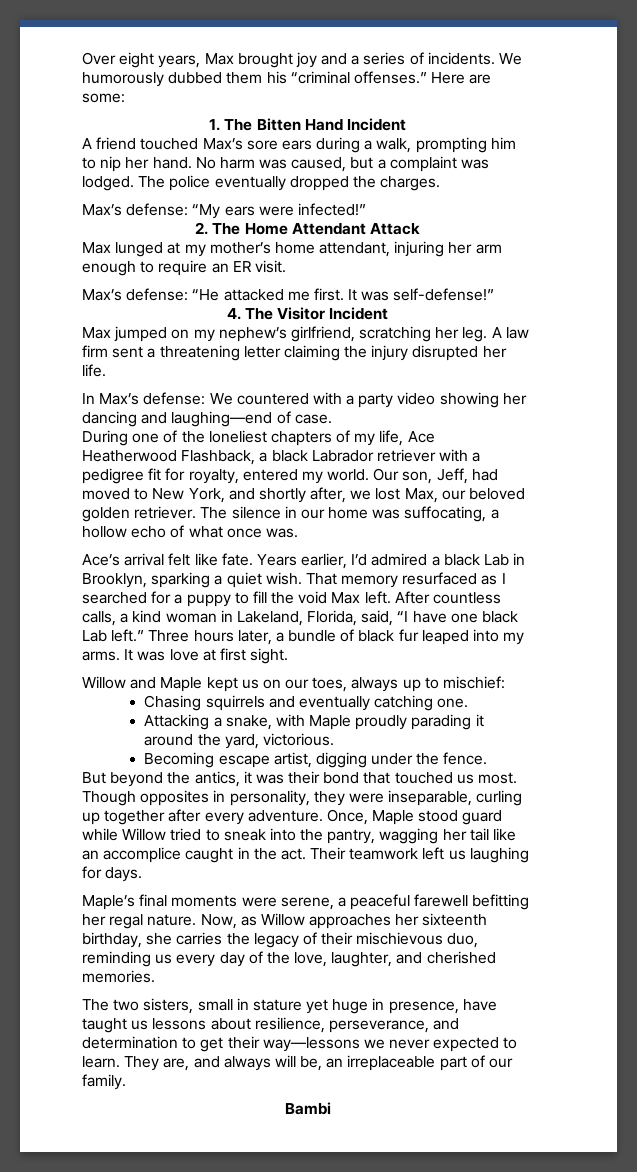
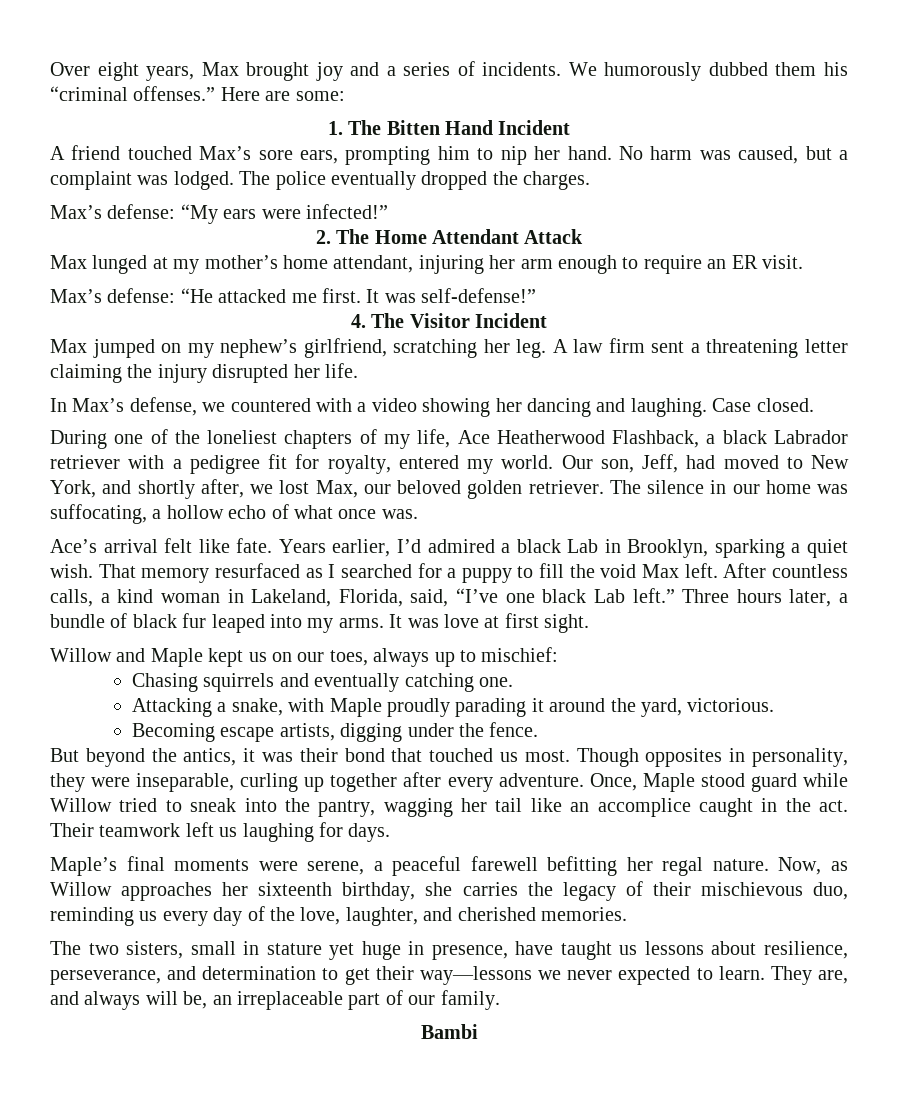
- A friend touched Max’s sore ears during a walk, prompting him to nip her hand.
+ A friend touched Max’s sore ears, prompting him to nip her hand.
- In Max’s defense: We countered with a party video showing her dancing and laughing—end of case.
+ In Max’s defense, we countered with a video showing her dancing and laughing. Case closed.
- After countless calls, a kind woman in Lakeland, Florida, said, “I have one black Lab left.”
+ After countless calls, a kind woman in Lakeland, Florida, said, “I’ve one black Lab left.”
- Becoming escape artist, digging under the fence.
+ Becoming escape artists, digging under the fence.

